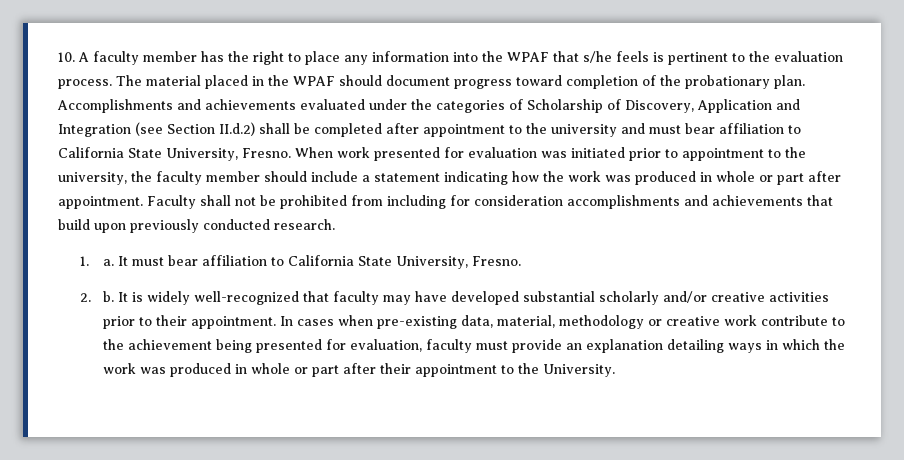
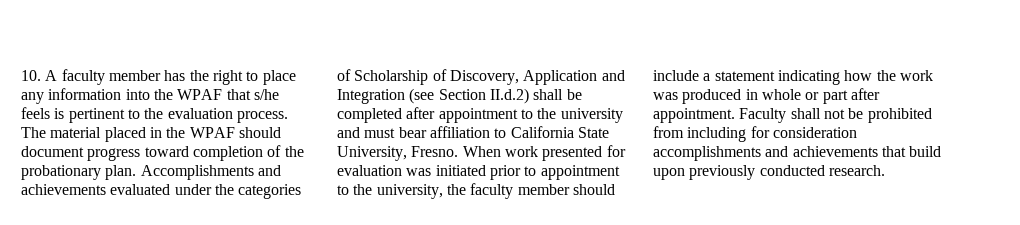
- 1. a. It must bear affiliation to California State University, Fresno.
- 2. b. It is widely well-recognized that faculty may have developed substantial scholarly and/or creative activities prior to their appointment. In cases when pre-existing data, material, methodology or creative work contribute to the achievement being presented for evaluation, faculty must provide an explanation detailing ways in which the work was produced in whole or part after their appointment to the University.

